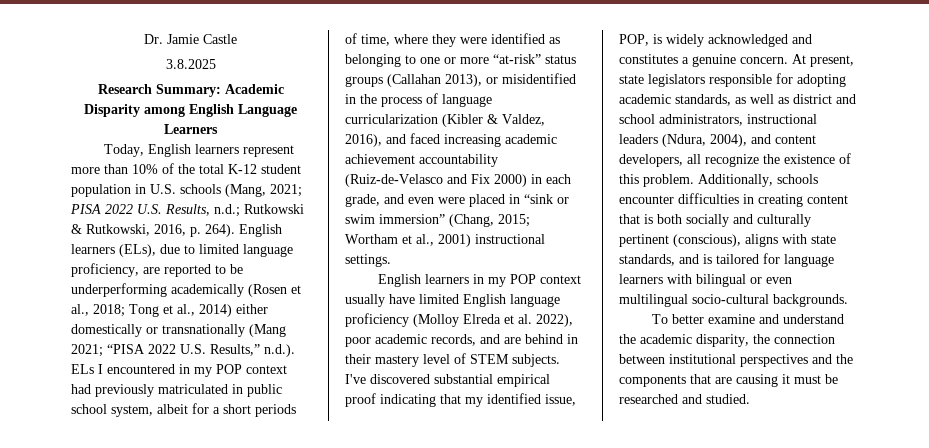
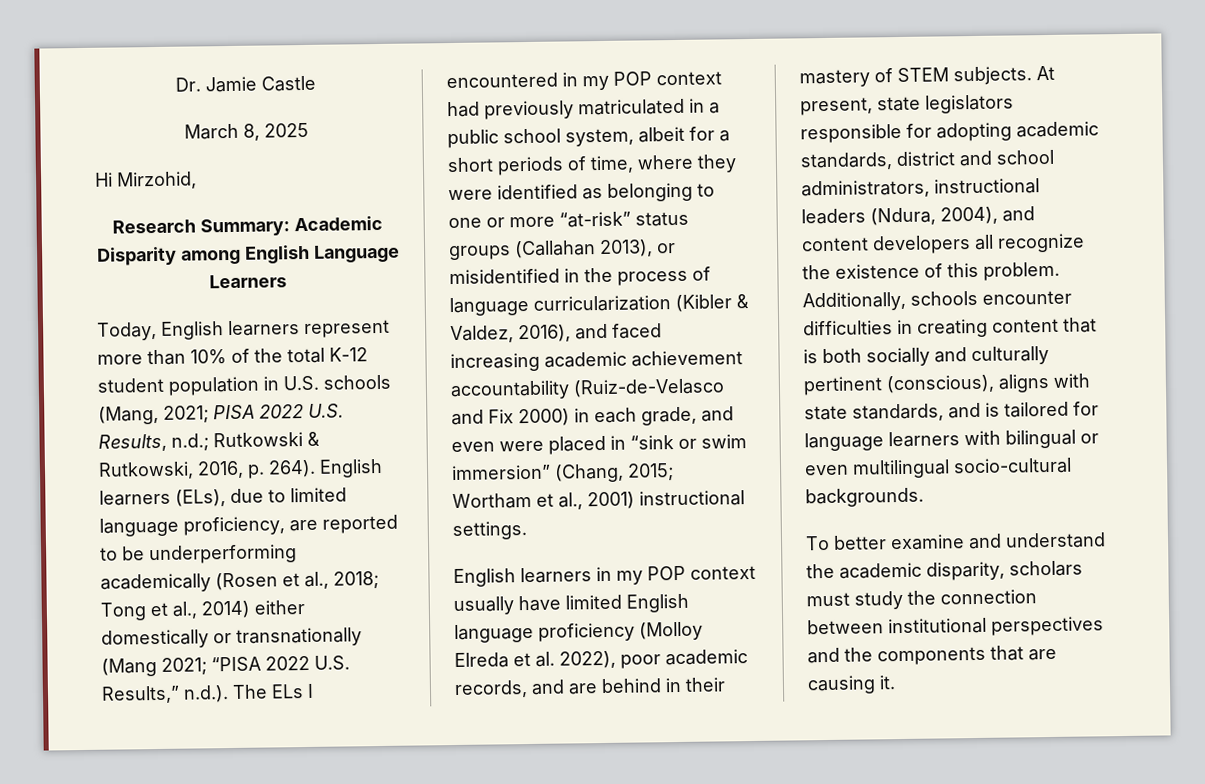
- 3.8.2025
+ March 8, 2025
+ Hi Mirzohid,
- “PISA 2022 U.S. Results,” n.d.). ELs I encountered in my POP context had previously matriculated in public school system, albeit for a short periods of time, where they were identified as belonging to one or more “at-risk” status groups (Callahan 2013), or misidentified in the process of language curricularization (Kibler & Valdez, 2016), and faced increasing academic achievement accountability (Ruiz-de-Velasco and Fix 2000) in each grade, and even were placed in “sink or swim immersion” (Chang, 2015;
+ “PISA 2022 U.S. Results,” n.d.). The ELs I encountered in my POP context had previously matriculated in a public school system, albeit for a short periods of time, where they were identified as belonging to one or more “at-risk” status groups (Callahan 2013), or misidentified in the process of language curricularization (Kibler & Valdez, 2016), and faced increasing academic achievement accountability (Ruiz-de-Velasco and Fix 2000) in each grade, and even were placed in “sink or swim immersion” (Chang, 2015;
- English learners in my POP context usually have limited English language proficiency (Molloy Elreda et al. 2022), poor academic records, and are behind in their mastery level of STEM subjects.
+ English learners in my POP context usually have limited English language proficiency (Molloy Elreda et al. 2022), poor academic records, and are behind in their mastery of STEM subjects.
- I've discovered substantial empirical proof indicating that my identified issue, POP, is widely acknowledged and constitutes a genuine concern.
- At present, state legislators responsible for adopting academic standards, as well as district and school administrators, instructional leaders (Ndura, 2004), and content developers, all recognize the existence of this problem.
+ At present, state legislators responsible for adopting academic standards, district and school administrators, instructional leaders (Ndura, 2004), and content developers all recognize the existence of this problem.
- To better examine and understand the academic disparity, the connection between institutional perspectives and the components that are causing it must be researched and studied.
+ To better examine and understand the academic disparity, scholars must study the connection between institutional perspectives and the components that are causing it.

